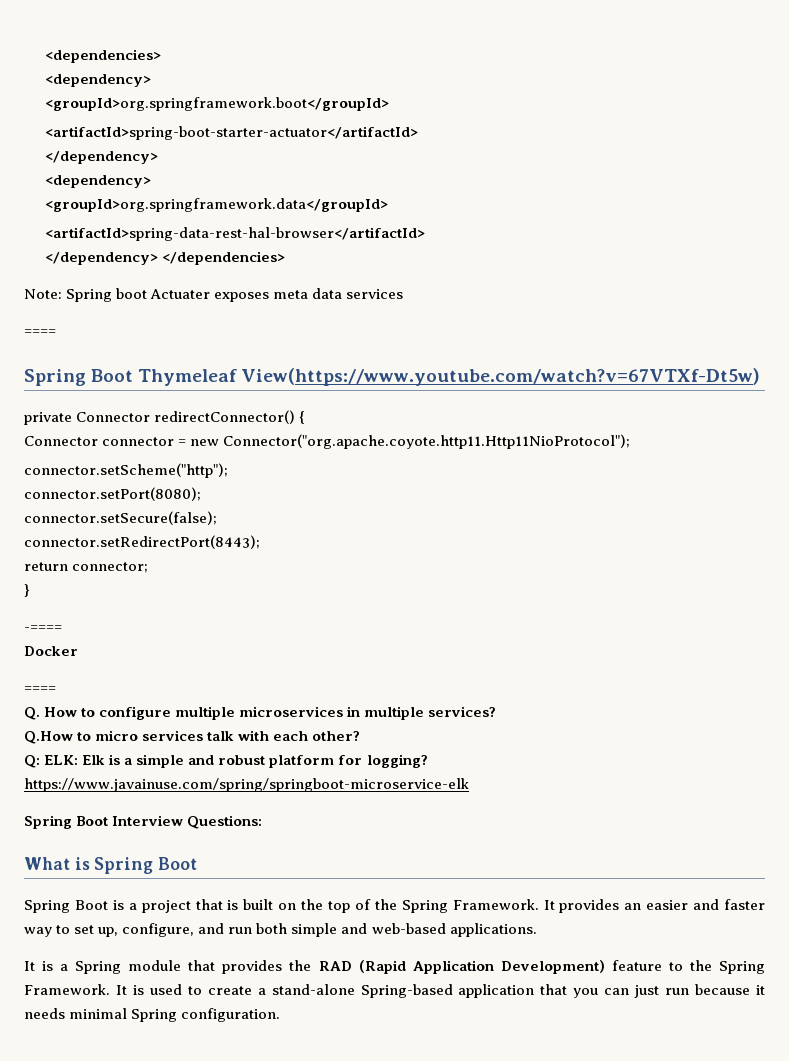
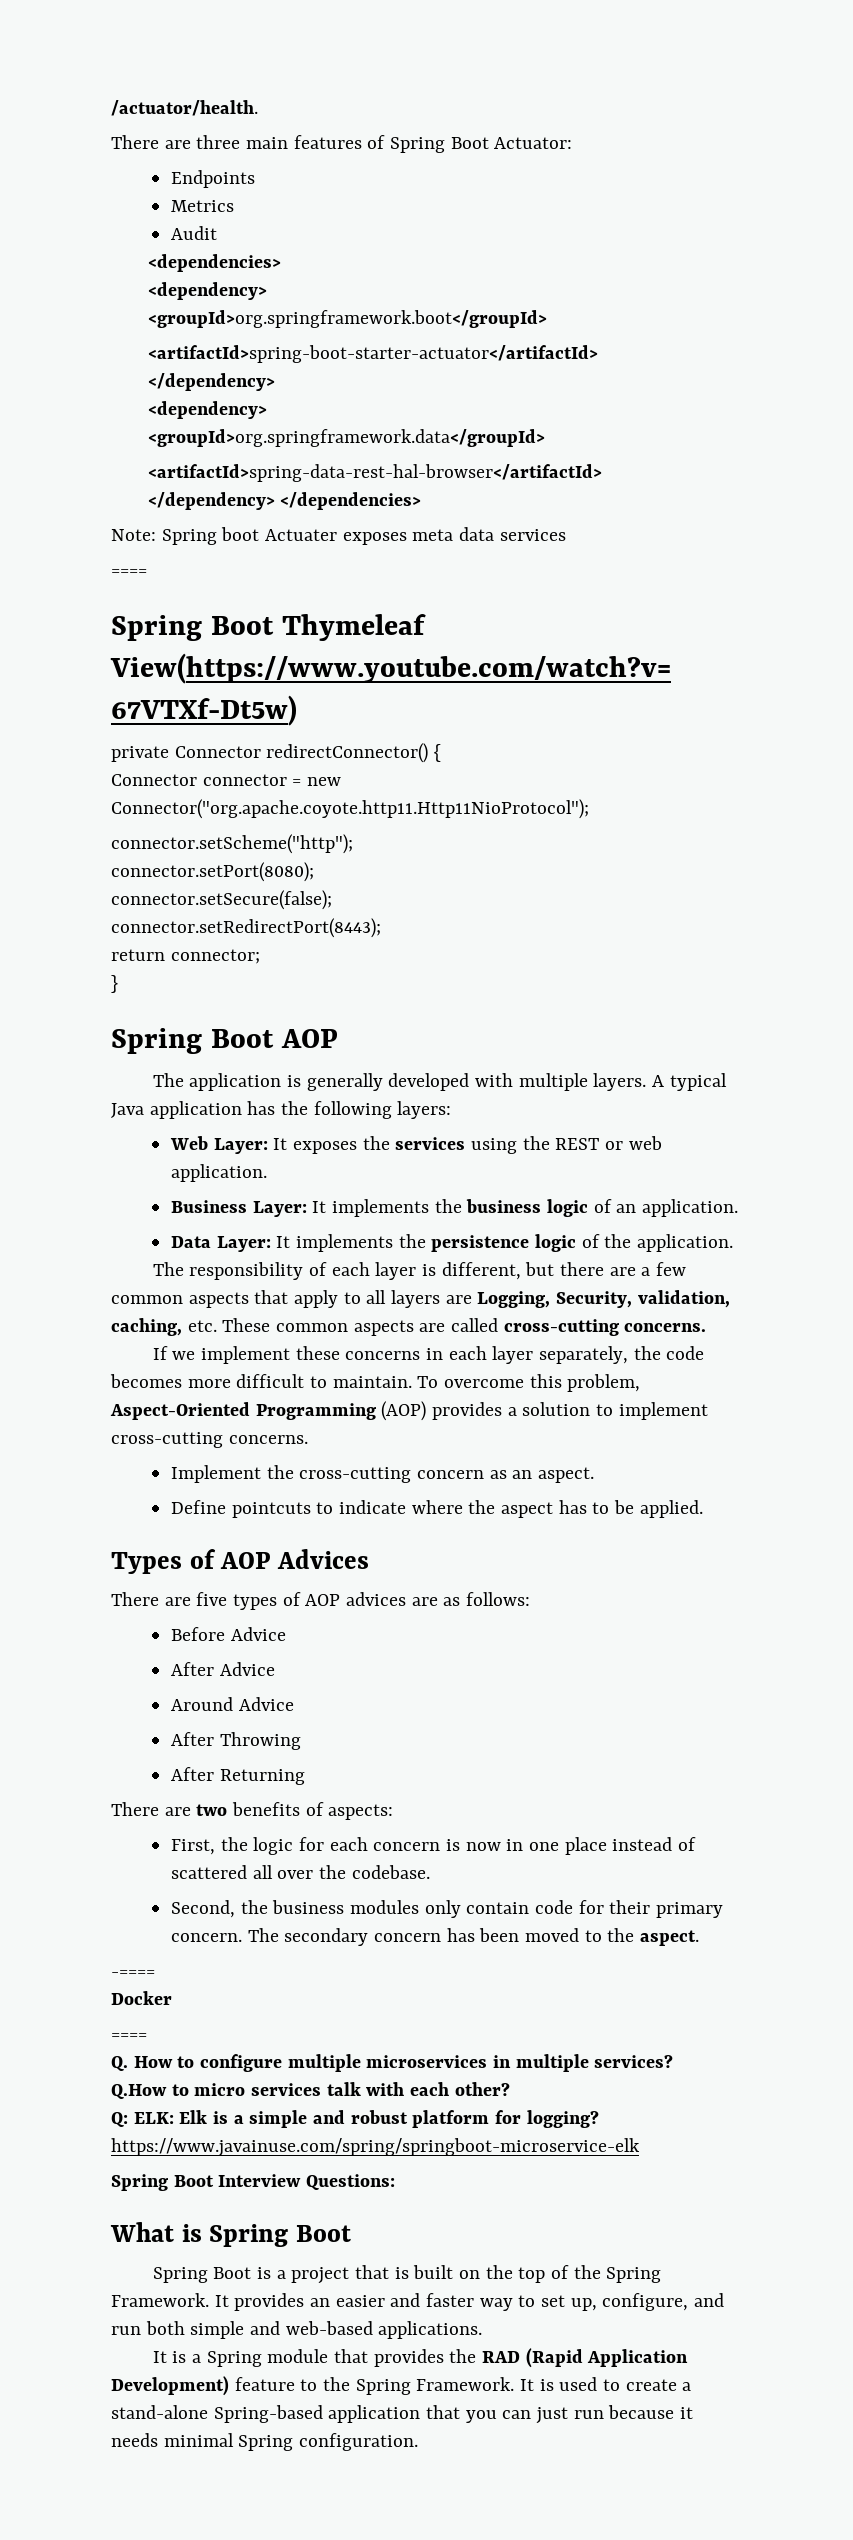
+ /actuator/health.
+ There are three main features of Spring Boot Actuator:
+ Endpoints
+ Metrics
+ Audit
+ Spring Boot AOP
+ The application is generally developed with multiple layers. A typical Java application has the following layers:
+ Web Layer: It exposes the services using the REST or web application.
+ Business Layer: It implements the business logic of an application.
+ Data Layer: It implements the persistence logic of the application.
+ The responsibility of each layer is different, but there are a few common aspects that apply to all layers are Logging, Security, validation, caching, etc. These common aspects are called cross-cutting concerns.
+ If we implement these concerns in each layer separately, the code becomes more difficult to maintain. To overcome this problem, Aspect-Oriented Programming (AOP) provides a solution to implement cross-cutting concerns.
+ Implement the cross-cutting concern as an aspect.
+ Define pointcuts to indicate where the aspect has to be applied.
+ Types of AOP Advices
+ There are five types of AOP advices are as follows:
+ Before Advice
+ After Advice
+ Around Advice
+ After Throwing
+ After Returning
+ There are two benefits of aspects:
+ First, the logic for each concern is now in one place instead of scattered all over the codebase.
+ Second, the business modules only contain code for their primary concern. The secondary concern has been moved to the aspect.

